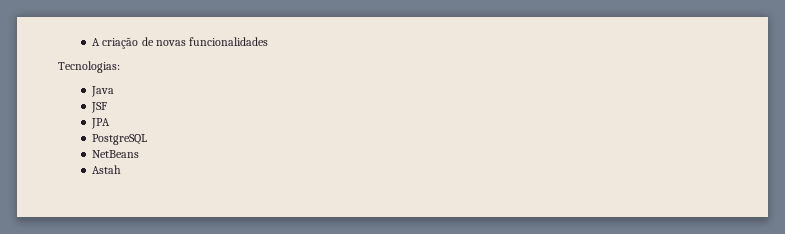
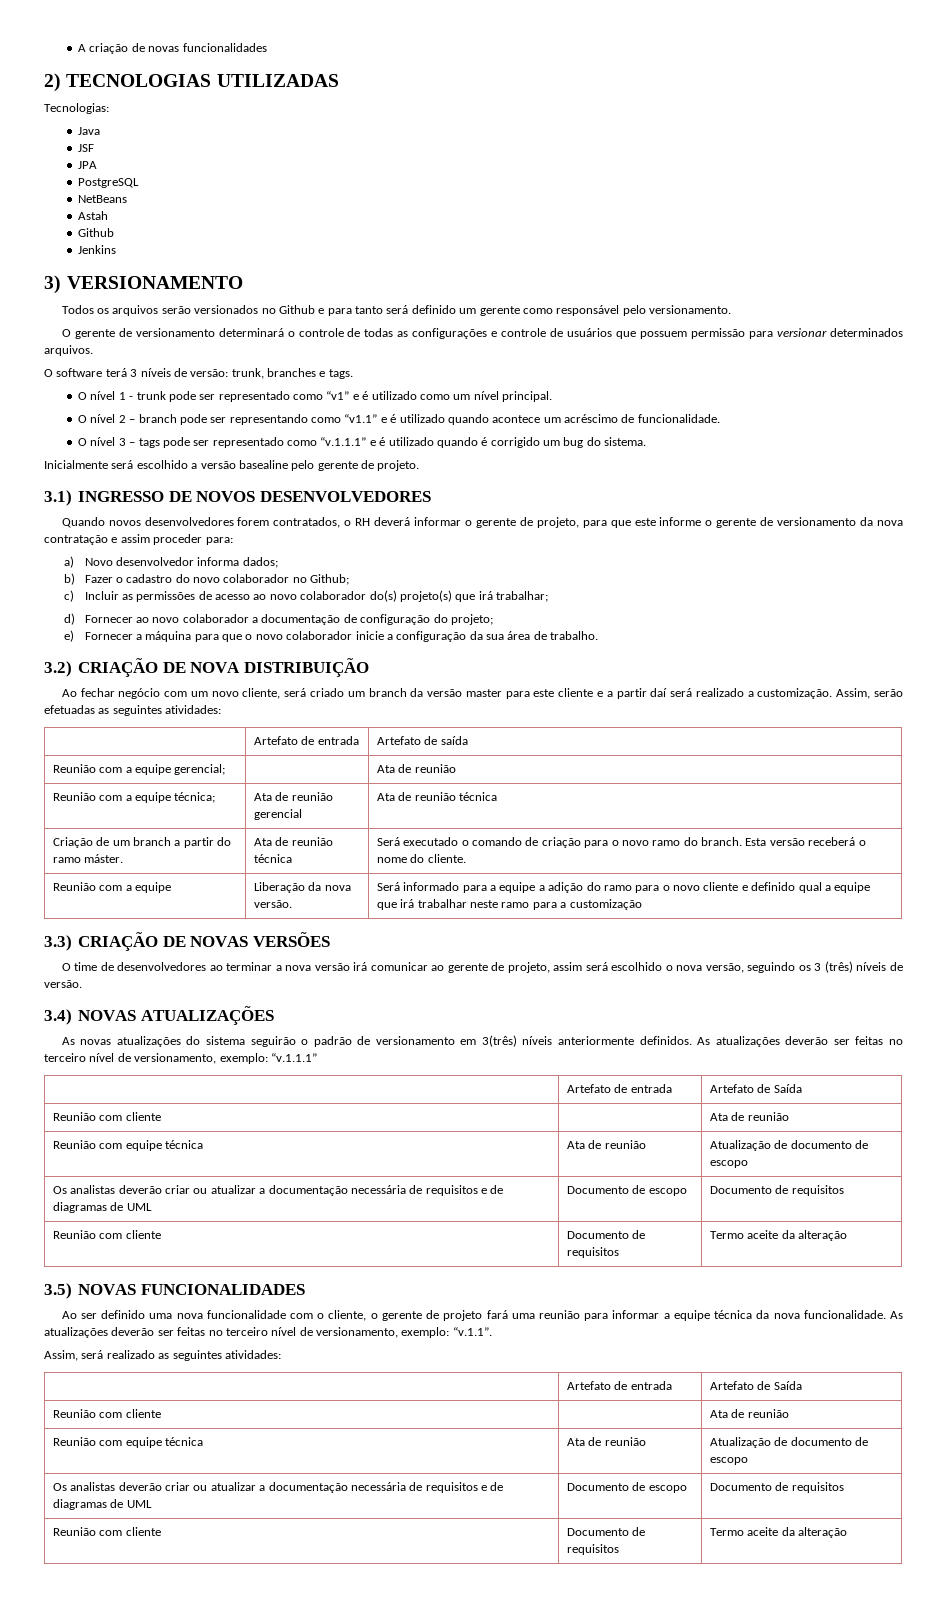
+ 2) TECNOLOGIAS UTILIZADAS
  Astah
+ Github
+ Jenkins
+ 3) VERSIONAMENTO
+ Todos os arquivos serão versionados no Github e para tanto será definido um gerente como responsável pelo versionamento.
+ O gerente de versionamento determinará o controle de todas as configurações e controle de usuários que possuem permissão para versionar determinados arquivos.
+ O software terá 3 níveis de versão: trunk, branches e tags.
+ O nível 1 - trunk pode ser representado como “v1” e é utilizado como um nível principal.
+ O nível 2 – branch pode ser representando como “v1.1” e é utilizado quando acontece um acréscimo de funcionalidade.
+ O nível 3 – tags pode ser representado como “v.1.1.1” e é utilizado quando é corrigido um bug do sistema.
+ Inicialmente será escolhido a versão basealine pelo gerente de projeto.
+ 3.1) INGRESSO DE NOVOS DESENVOLVEDORES
+ Quando novos desenvolvedores forem contratados, o RH deverá informar o gerente de projeto, para que este informe o gerente de versionamento da nova contratação e assim proceder para:
+ a) Novo desenvolvedor informa dados;
+ b) Fazer o cadastro do novo colaborador no Github;
+ c) Incluir as permissões de acesso ao novo colaborador do(s) projeto(s) que irá trabalhar;
+ d) Fornecer ao novo colaborador a documentação de configuração do projeto;
+ e) Fornecer a máquina para que o novo colaborador inicie a configuração da sua área de trabalho.
+ 3.2) CRIAÇÃO DE NOVA DISTRIBUIÇÃO
+ Ao fechar negócio com um novo cliente, será criado um branch da versão master para este cliente e a partir daí será realizado a customização. Assim, serão efetuadas as seguintes atividades:
+ | Artefato de entrada | Artefato de saída
+ Reunião com a equipe gerencial; | | Ata de reunião
+ Reunião com a equipe técnica; | Ata de reunião gerencial | Ata de reunião técnica
+ Criação de um branch a partir do ramo máster. | Ata de reunião técnica | Será executado o comando de criação para o novo ramo do branch. Esta versão receberá o nome do cliente.
+ Reunião com a equipe | Liberação da nova versão. | Será informado para a equipe a adição do ramo para o novo cliente e definido qual a equipe que irá trabalhar neste ramo para a customização
+ 3.3) CRIAÇÃO DE NOVAS VERSÕES
+ O time de desenvolvedores ao terminar a nova versão irá comunicar ao gerente de projeto, assim será escolhido o nova versão, seguindo os 3 (três) níveis de versão.
+ 3.4) NOVAS ATUALIZAÇÕES
+ As novas atualizações do sistema seguirão o padrão de versionamento em 3(três) níveis anteriormente definidos. As atualizações deverão ser feitas no terceiro nível de versionamento, exemplo: “v.1.1.1”
+ | Artefato de entrada | Artefato de Saída
+ Reunião com cliente | | Ata de reunião
+ Reunião com equipe técnica | Ata de reunião | Atualização de documento de escopo
+ Os analistas deverão criar ou atualizar a documentação necessária de requisitos e de diagramas de UML | Documento de escopo | Documento de requisitos
+ Reunião com cliente | Documento de requisitos | Termo aceite da alteração
+ 3.5) NOVAS FUNCIONALIDADES
+ Ao ser definido uma nova funcionalidade com o cliente, o gerente de projeto fará uma reunião para informar a equipe técnica da nova funcionalidade. As atualizações deverão ser feitas no terceiro nível de versionamento, exemplo: “v.1.1”.
+ Assim, será realizado as seguintes atividades:
+ | Artefato de entrada | Artefato de Saída
+ Reunião com cliente | | Ata de reunião
+ Reunião com equipe técnica | Ata de reunião | Atualização de documento de escopo
+ Os analistas deverão criar ou atualizar a documentação necessária de requisitos e de diagramas de UML | Documento de escopo | Documento de requisitos
+ Reunião com cliente | Documento de requisitos | Termo aceite da alteração

